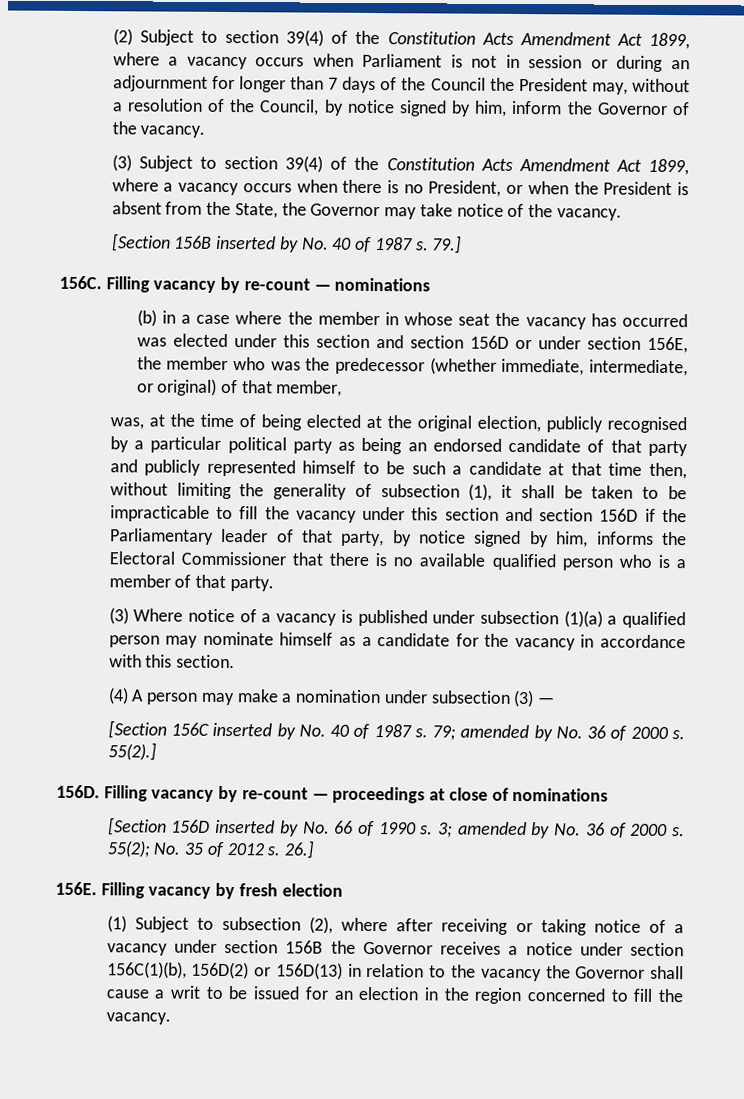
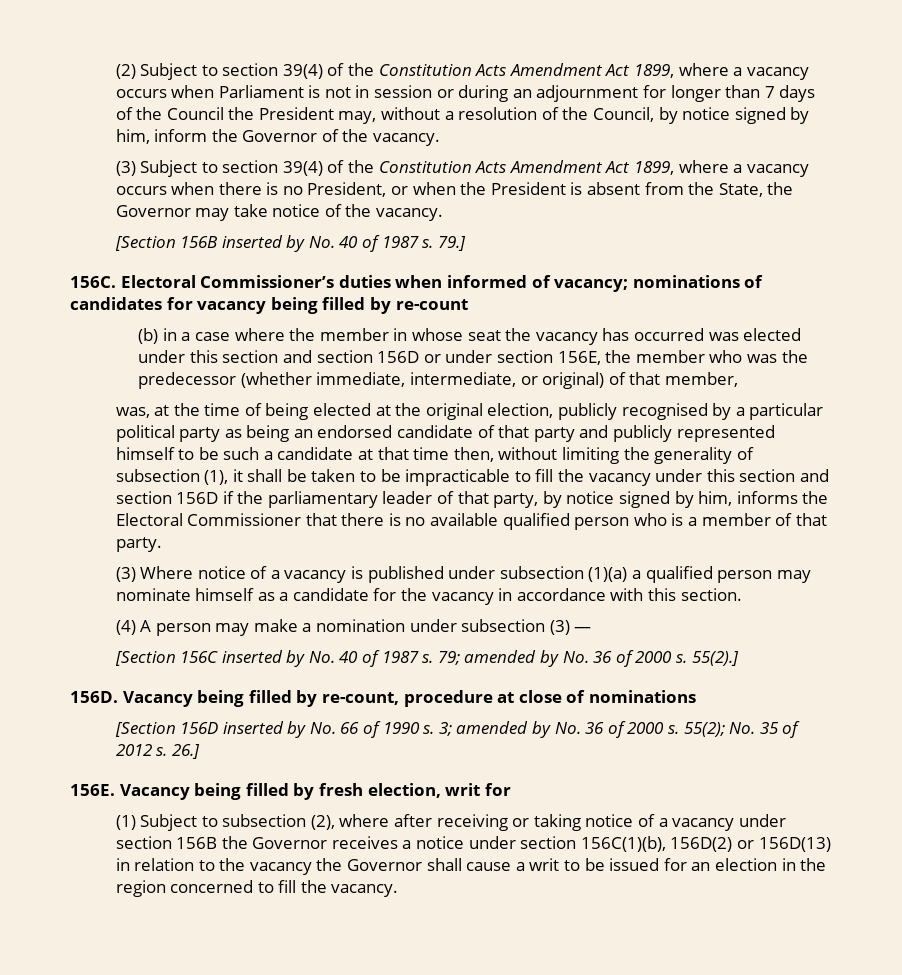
- Filling vacancy by re-count — nominations
+ Electoral Commissioner’s duties when informed of vacancy; nominations of candidates for vacancy being filled by re-count
- was, at the time of being elected at the original election, publicly recognised by a particular political party as being an endorsed candidate of that party and publicly represented himself to be such a candidate at that time then, without limiting the generality of subsection (1), it shall be taken to be impracticable to fill the vacancy under this section and section 156D if the Parliamentary leader of that party, by notice signed by him, informs the Electoral Commissioner that there is no available qualified person who is a member of that party.
+ was, at the time of being elected at the original election, publicly recognised by a particular political party as being an endorsed candidate of that party and publicly represented himself to be such a candidate at that time then, without limiting the generality of subsection (1), it shall be taken to be impracticable to fill the vacancy under this section and section 156D if the parliamentary leader of that party, by notice signed by him, informs the Electoral Commissioner that there is no available qualified person who is a member of that party.
- Filling vacancy by re-count — proceedings at close of nominations
+ Vacancy being filled by re-count, procedure at close of nominations
- Filling vacancy by fresh election
+ Vacancy being filled by fresh election, writ for

